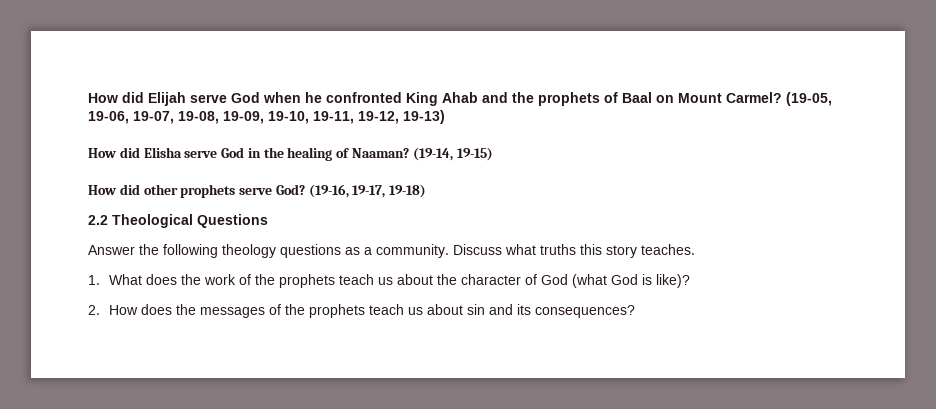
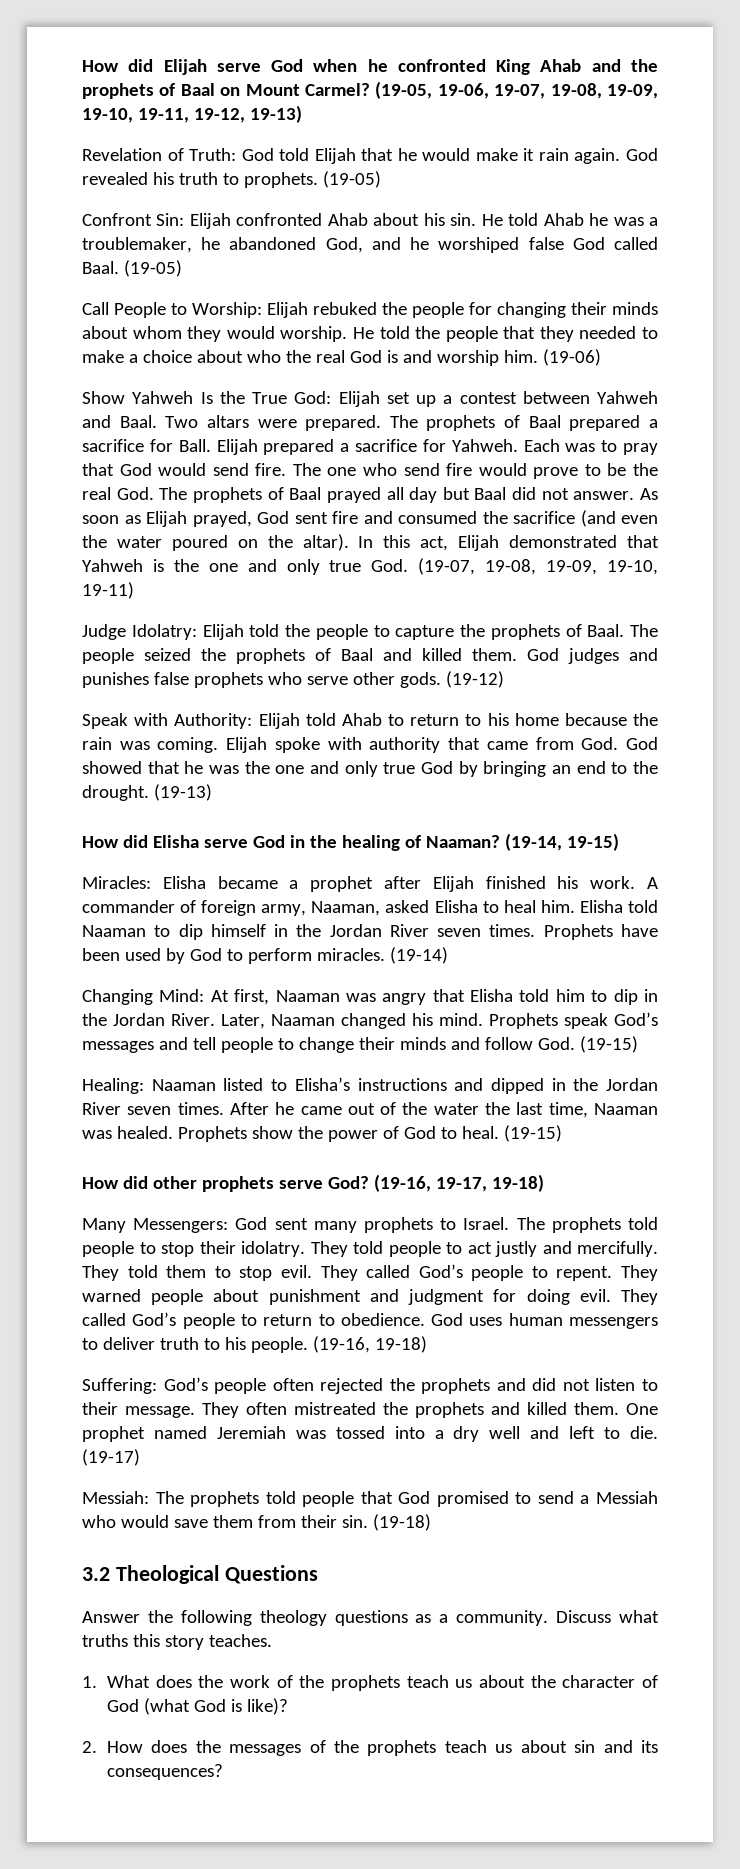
+ Revelation of Truth: God told Elijah that he would make it rain again. God revealed his truth to prophets. (19-05)
+ Confront Sin: Elijah confronted Ahab about his sin. He told Ahab he was a troublemaker, he abandoned God, and he worshiped false God called Baal. (19-05)
+ Call People to Worship: Elijah rebuked the people for changing their minds about whom they would worship. He told the people that they needed to make a choice about who the real God is and worship him. (19-06)
+ Show Yahweh Is the True God: Elijah set up a contest between Yahweh and Baal. Two altars were prepared. The prophets of Baal prepared a sacrifice for Ball. Elijah prepared a sacrifice for Yahweh. Each was to pray that God would send fire. The one who send fire would prove to be the real God. The prophets of Baal prayed all day but Baal did not answer. As soon as Elijah prayed, God sent fire and consumed the sacrifice (and even the water poured on the altar). In this act, Elijah demonstrated that Yahweh is the one and only true God. (19-07, 19-08, 19-09, 19-10, 19-11)
+ Judge Idolatry: Elijah told the people to capture the prophets of Baal. The people seized the prophets of Baal and killed them. God judges and punishes false prophets who serve other gods. (19-12)
+ Speak with Authority: Elijah told Ahab to return to his home because the rain was coming. Elijah spoke with authority that came from God. God showed that he was the one and only true God by bringing an end to the drought. (19-13)
+ Miracles: Elisha became a prophet after Elijah finished his work. A commander of foreign army, Naaman, asked Elisha to heal him. Elisha told Naaman to dip himself in the Jordan River seven times. Prophets have been used by God to perform miracles. (19-14)
+ Changing Mind: At first, Naaman was angry that Elisha told him to dip in the Jordan River. Later, Naaman changed his mind. Prophets speak God’s messages and tell people to change their minds and follow God. (19-15)
+ Healing: Naaman listed to Elisha’s instructions and dipped in the Jordan River seven times. After he came out of the water the last time, Naaman was healed. Prophets show the power of God to heal. (19-15)
- 2.2 Theological Questions
+ Many Messengers: God sent many prophets to Israel. The prophets told people to stop their idolatry. They told people to act justly and mercifully. They told them to stop evil. They called God’s people to repent. They warned people about punishment and judgment for doing evil. They called God’s people to return to obedience. God uses human messengers to deliver truth to his people. (19-16, 19-18)
+ Suffering: God’s people often rejected the prophets and did not listen to their message. They often mistreated the prophets and killed them. One prophet named Jeremiah was tossed into a dry well and left to die. (19-17)
+ Messiah: The prophets told people that God promised to send a Messiah who would save them from their sin. (19-18)
+ 3.2 Theological Questions

